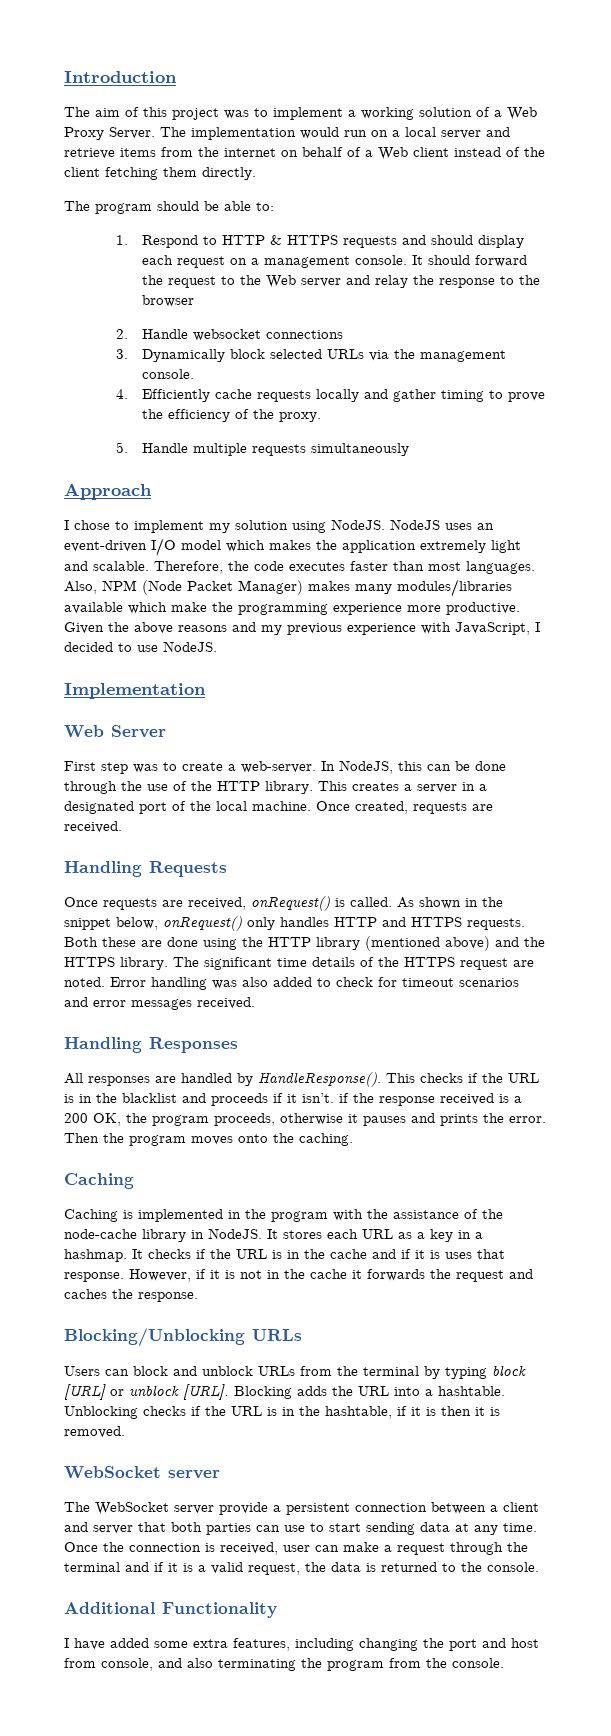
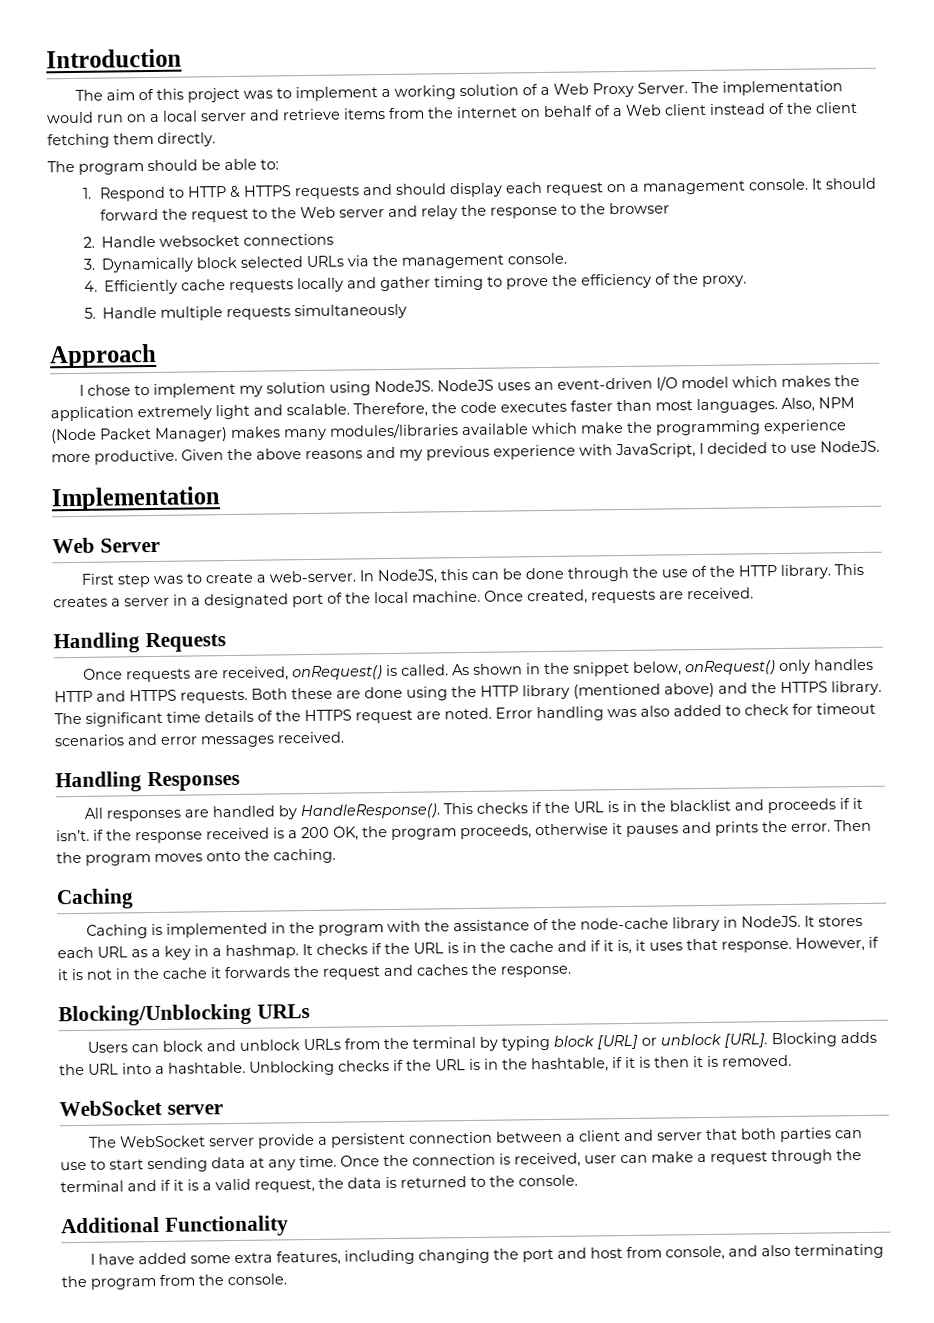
- It checks if the URL is in the cache and if it is uses that response.
+ It checks if the URL is in the cache and if it is, it uses that response.

